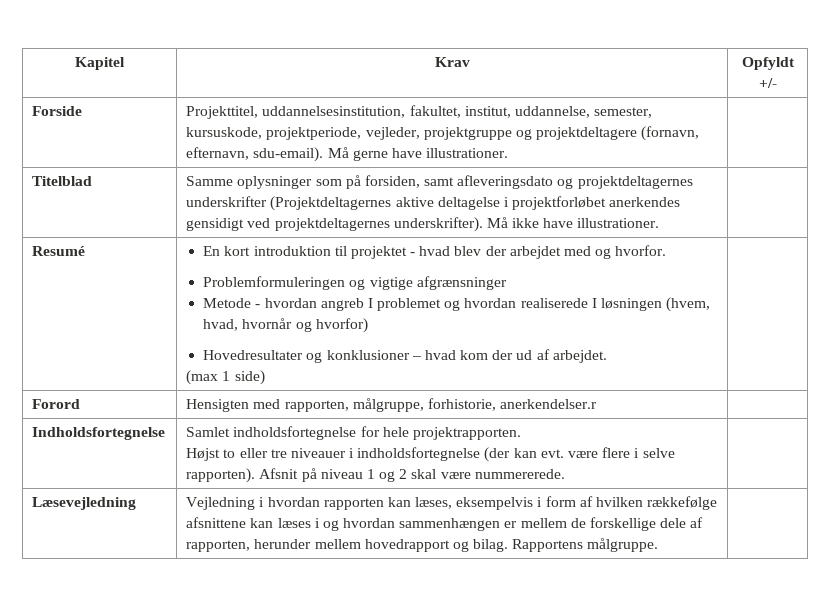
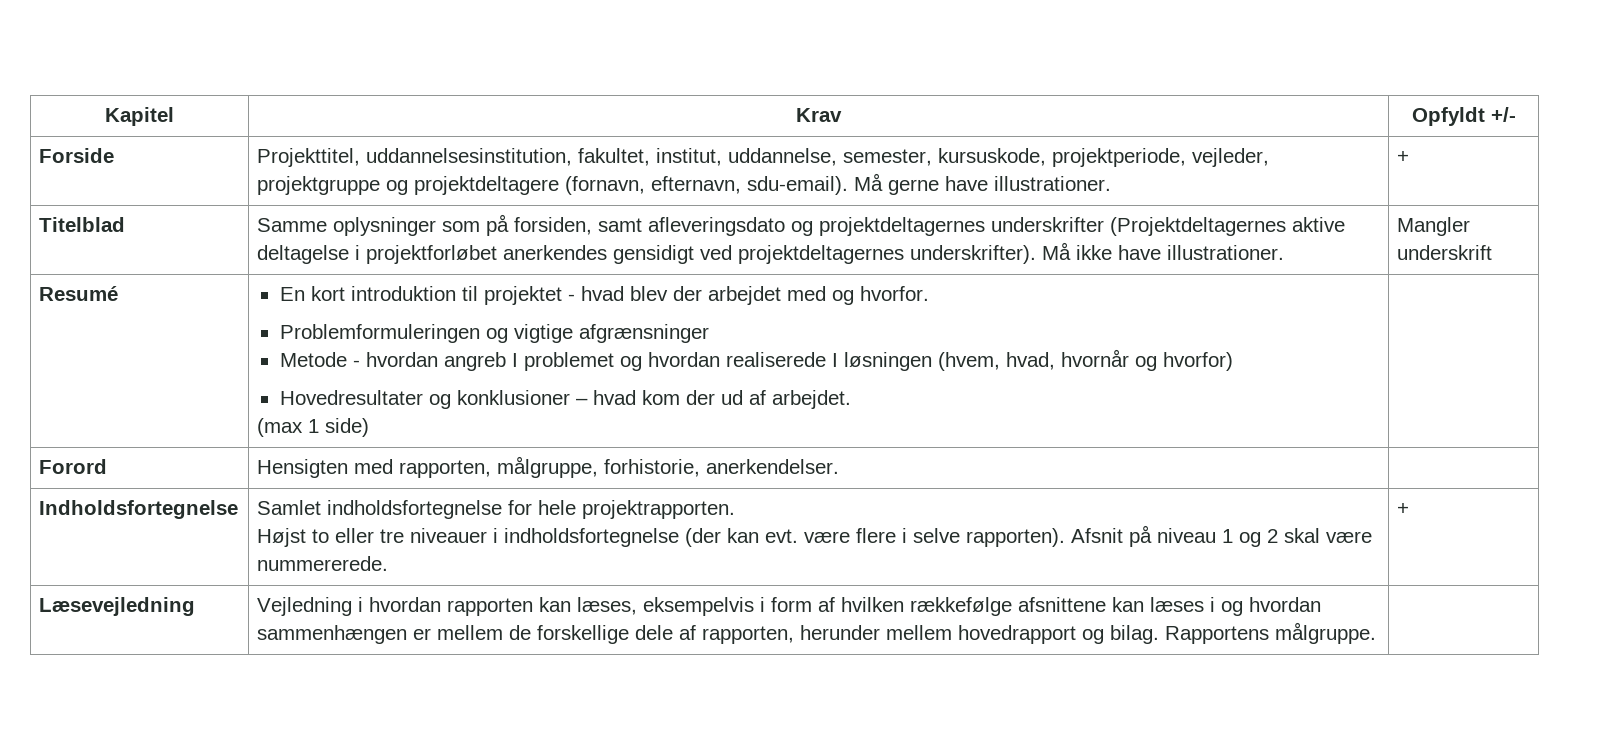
- Forside | Projekttitel, uddannelsesinstitution, fakultet, institut, uddannelse, semester, kursuskode, projektperiode, vejleder, projektgruppe og projektdeltagere (fornavn, efternavn, sdu-email). Må gerne have illustrationer. |
+ Forside | Projekttitel, uddannelsesinstitution, fakultet, institut, uddannelse, semester, kursuskode, projektperiode, vejleder, projektgruppe og projektdeltagere (fornavn, efternavn, sdu-email). Må gerne have illustrationer. | +
- Titelblad | Samme oplysninger som på forsiden, samt afleveringsdato og projektdeltagernes underskrifter (Projektdeltagernes aktive deltagelse i projektforløbet anerkendes gensidigt ved projektdeltagernes underskrifter). Må ikke have illustrationer. |
+ Titelblad | Samme oplysninger som på forsiden, samt afleveringsdato og projektdeltagernes underskrifter (Projektdeltagernes aktive deltagelse i projektforløbet anerkendes gensidigt ved projektdeltagernes underskrifter). Må ikke have illustrationer. | Mangler underskrift
- Forord | Hensigten med rapporten, målgruppe, forhistorie, anerkendelser.r |
+ Forord | Hensigten med rapporten, målgruppe, forhistorie, anerkendelser. |
  Indholdsfortegnelse | Samlet indholdsfortegnelse for hele projektrapporten.
- Højst to eller tre niveauer i indholdsfortegnelse (der kan evt. være flere i selve rapporten). Afsnit på niveau 1 og 2 skal være nummererede. |
+ Højst to eller tre niveauer i indholdsfortegnelse (der kan evt. være flere i selve rapporten). Afsnit på niveau 1 og 2 skal være nummererede. | +

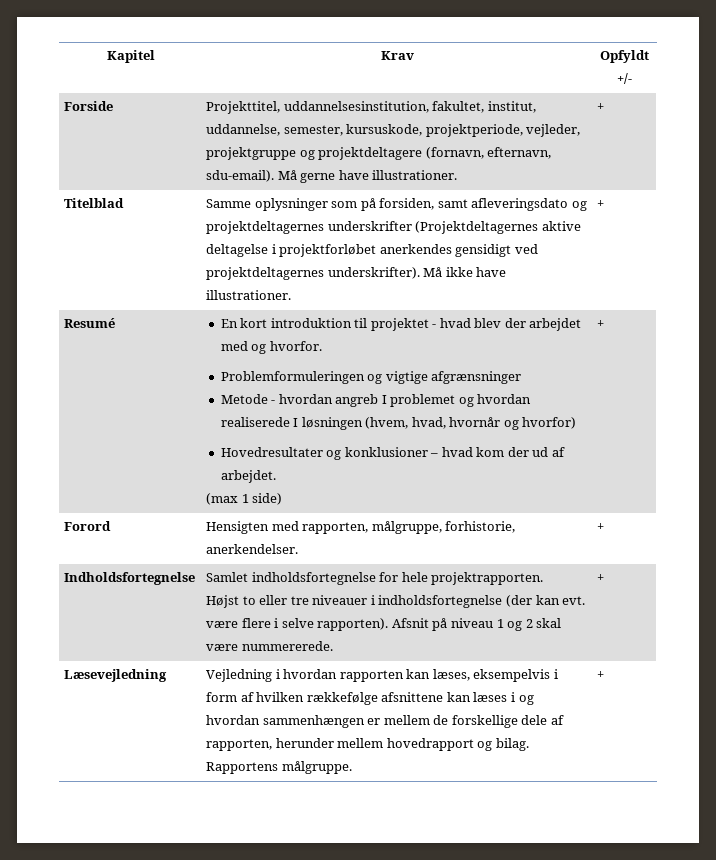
- Titelblad | Samme oplysninger som på forsiden, samt afleveringsdato og projektdeltagernes underskrifter (Projektdeltagernes aktive deltagelse i projektforløbet anerkendes gensidigt ved projektdeltagernes underskrifter). Må ikke have illustrationer. | Mangler underskrift
+ Titelblad | Samme oplysninger som på forsiden, samt afleveringsdato og projektdeltagernes underskrifter (Projektdeltagernes aktive deltagelse i projektforløbet anerkendes gensidigt ved projektdeltagernes underskrifter). Må ikke have illustrationer. | +
- (max 1 side)
+ (max 1 side) | +
- Forord | Hensigten med rapporten, målgruppe, forhistorie, anerkendelser. |
+ Forord | Hensigten med rapporten, målgruppe, forhistorie, anerkendelser. | +
- Læsevejledning | Vejledning i hvordan rapporten kan læses, eksempelvis i form af hvilken rækkefølge afsnittene kan læses i og hvordan sammenhængen er mellem de forskellige dele af rapporten, herunder mellem hovedrapport og bilag. Rapportens målgruppe. |
+ Læsevejledning | Vejledning i hvordan rapporten kan læses, eksempelvis i form af hvilken rækkefølge afsnittene kan læses i og hvordan sammenhængen er mellem de forskellige dele af rapporten, herunder mellem hovedrapport og bilag. Rapportens målgruppe. | +

